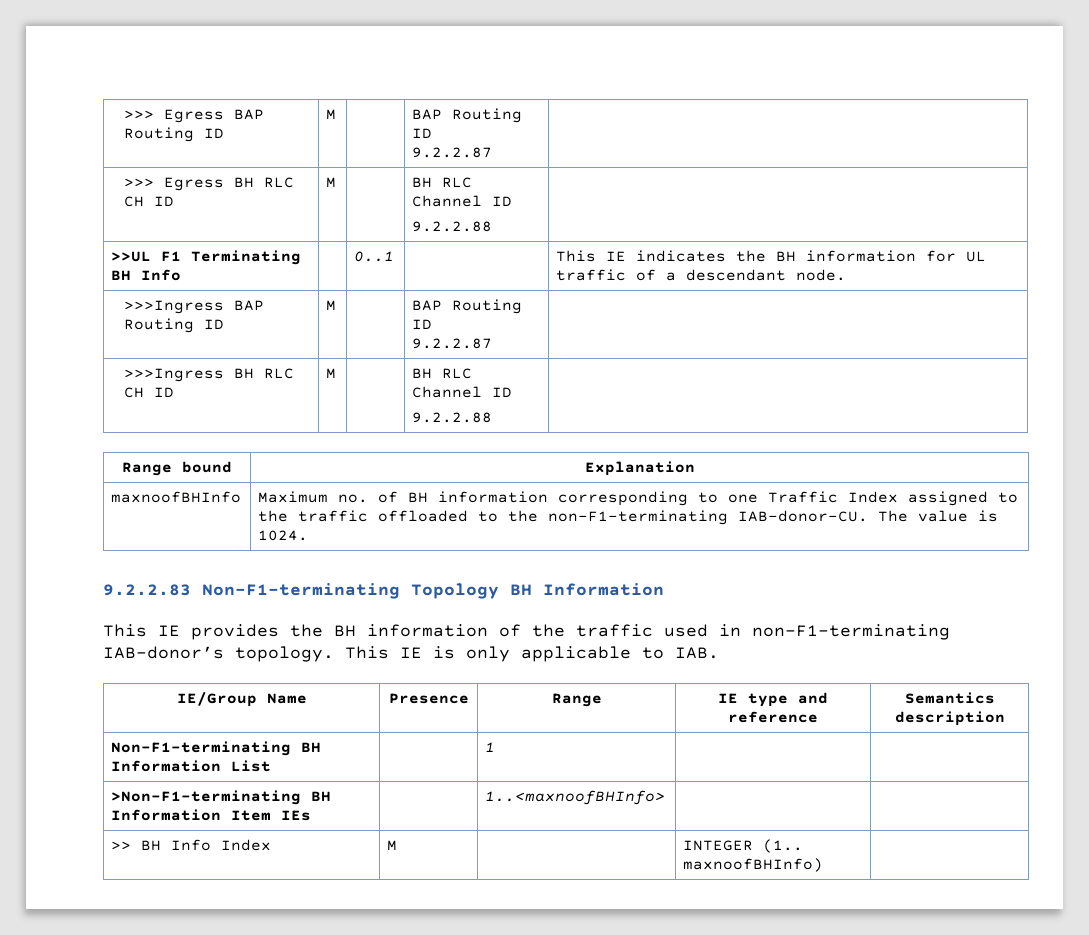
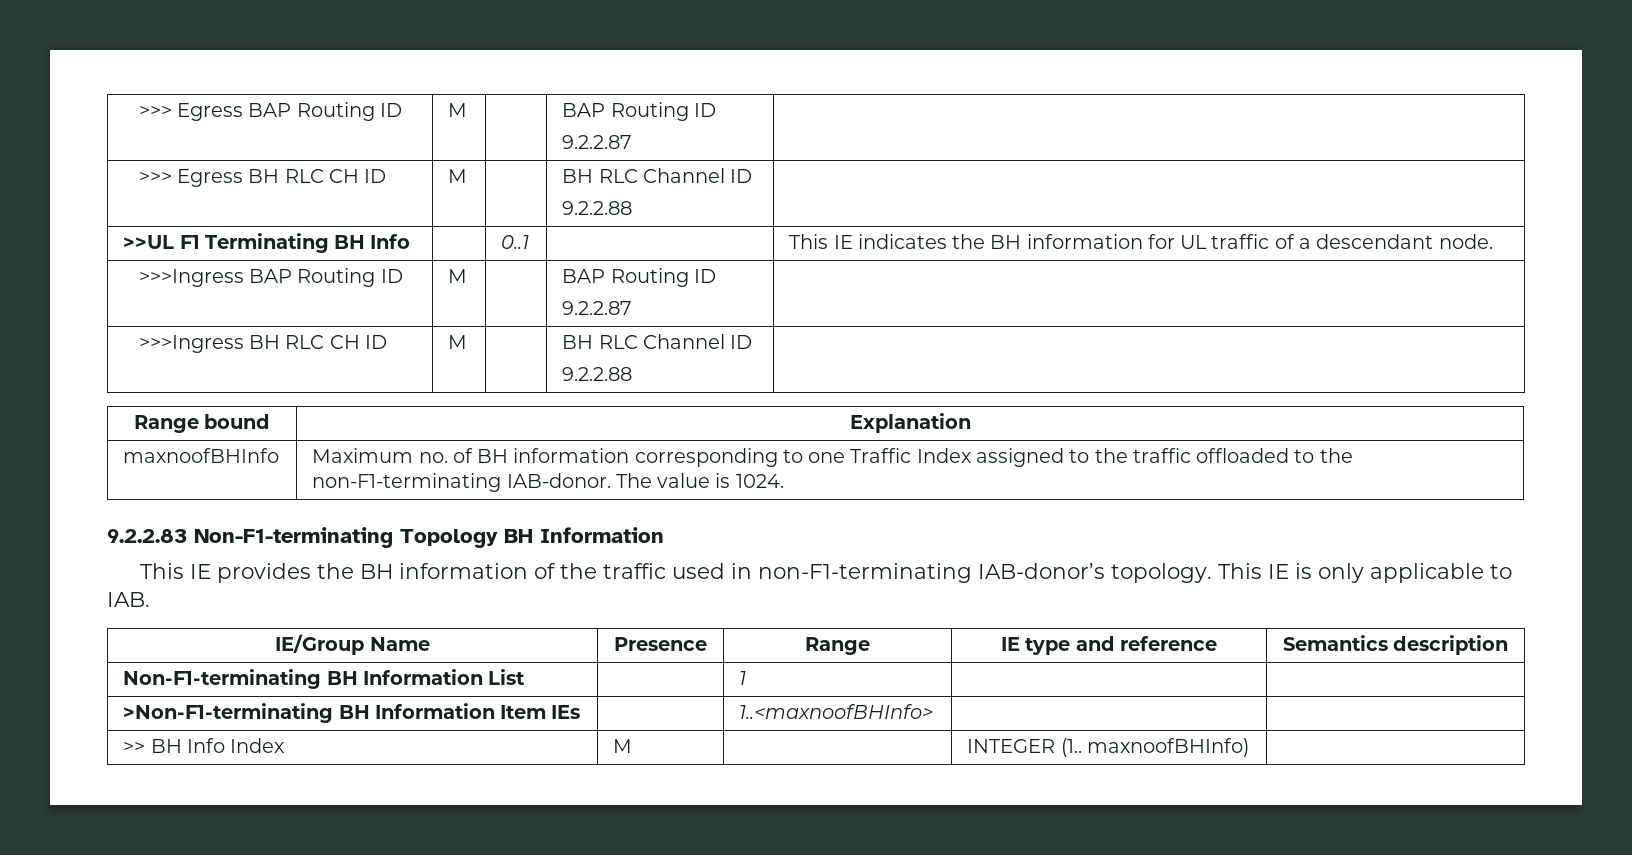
- maxnoofBHInfo | Maximum no. of BH information corresponding to one Traffic Index assigned to the traffic offloaded to the non-F1-terminating IAB-donor-CU. The value is 1024.
+ maxnoofBHInfo | Maximum no. of BH information corresponding to one Traffic Index assigned to the traffic offloaded to the non-F1-terminating IAB-donor. The value is 1024.

